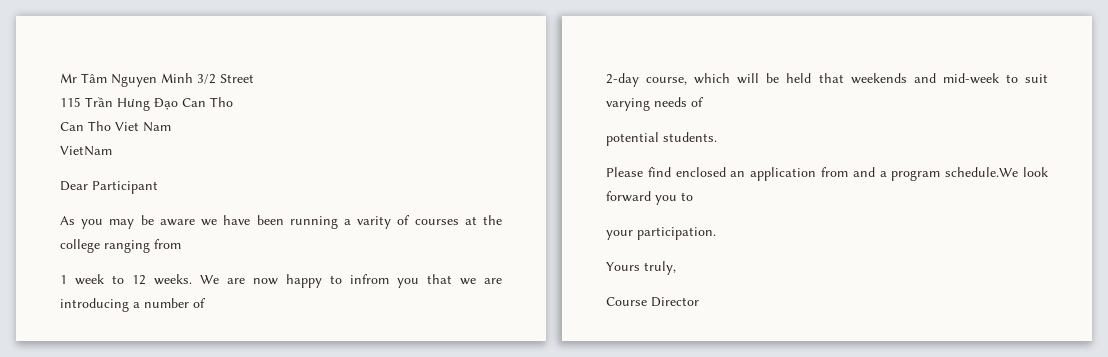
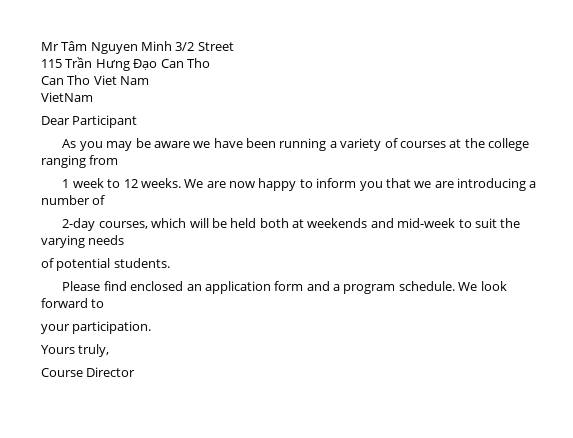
- As you may be aware we have been running a varity of courses at the college ranging from
+ As you may be aware we have been running a variety of courses at the college ranging from
- We are now happy to infrom you that we are introducing a number of
+ We are now happy to inform you that we are introducing a number of
- 2-day course, which will be held that weekends and mid-week to suit varying needs of
- potential students.
+ 2-day courses, which will be held both at weekends and mid-week to suit the varying needs
+ of potential students.
- Please find enclosed an application from and a program schedule.We look forward you to
+ Please find enclosed an application form and a program schedule. We look forward to

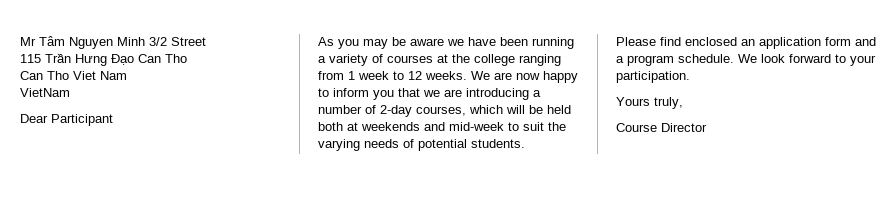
- As you may be aware we have been running a variety of courses at the college ranging from
- 1 week to 12 weeks.
+ As you may be aware we have been running a variety of courses at the college ranging from 1 week to 12 weeks.
- We are now happy to inform you that we are introducing a number of
- 2-day courses, which will be held both at weekends and mid-week to suit the varying needs
- of potential students.
+ We are now happy to inform you that we are introducing a number of 2-day courses, which will be held both at weekends and mid-week to suit the varying needs of potential students.
- We look forward to
- your participation.
+ We look forward to your participation.

